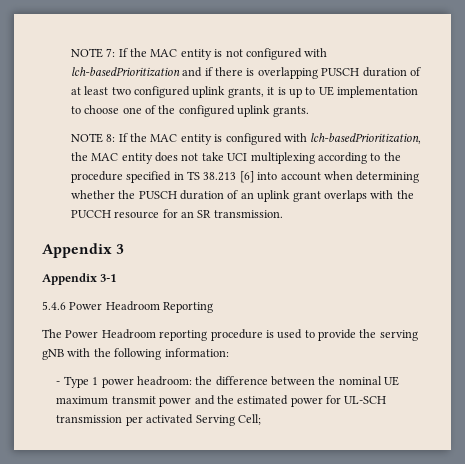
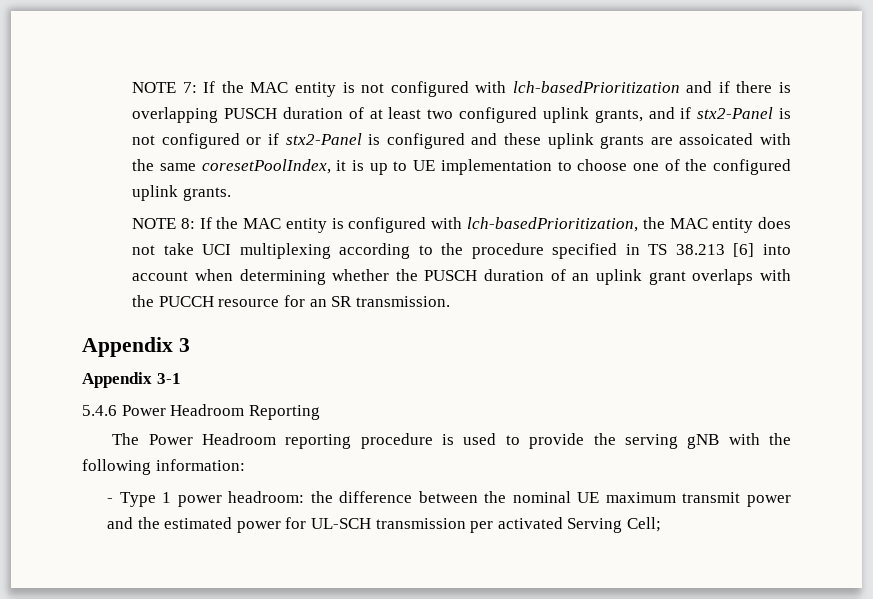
- NOTE 7: If the MAC entity is not configured with lch-basedPrioritization and if there is overlapping PUSCH duration of at least two configured uplink grants, it is up to UE implementation to choose one of the configured uplink grants.
+ NOTE 7: If the MAC entity is not configured with lch-basedPrioritization and if there is overlapping PUSCH duration of at least two configured uplink grants, and if stx2-Panel is not configured or if stx2-Panel is configured and these uplink grants are assoicated with the same coresetPoolIndex, it is up to UE implementation to choose one of the configured uplink grants.

